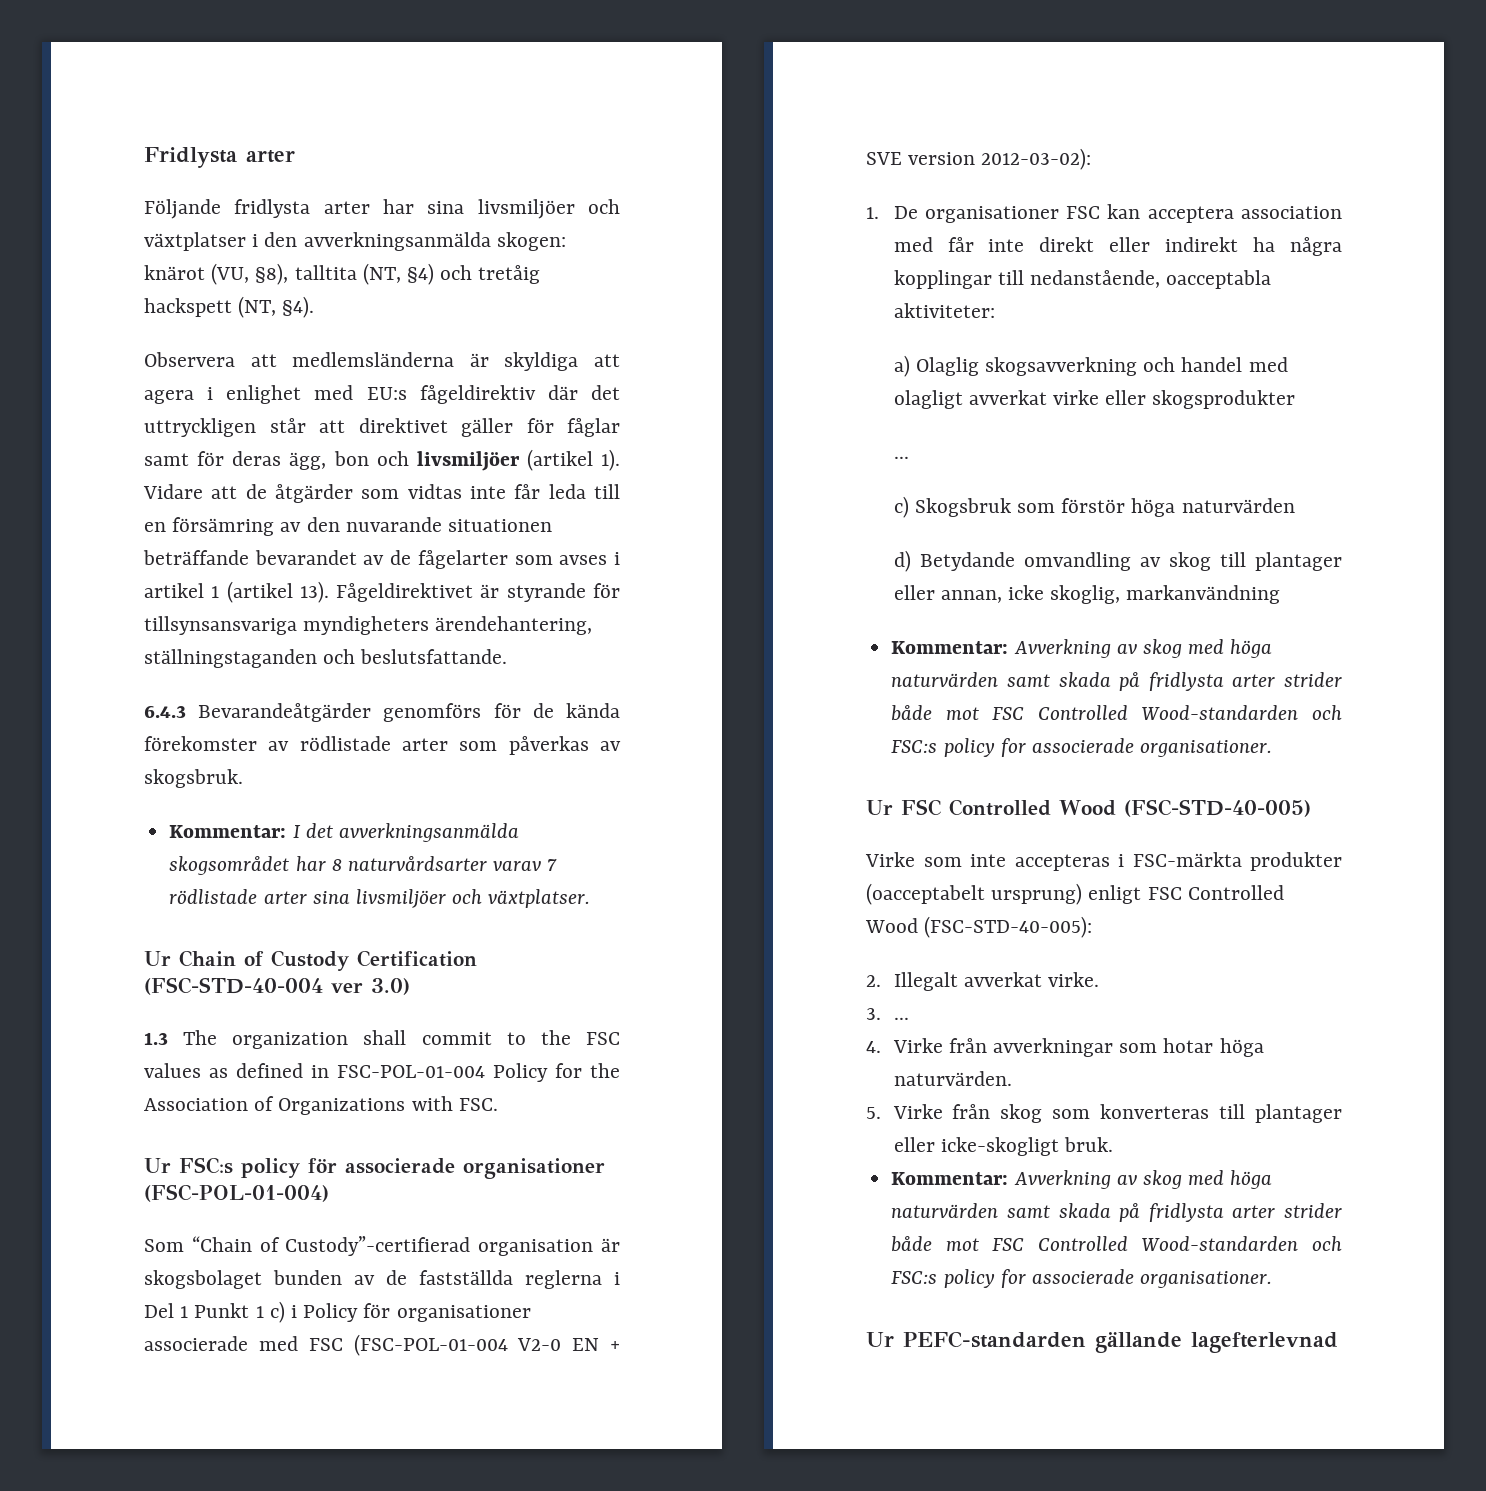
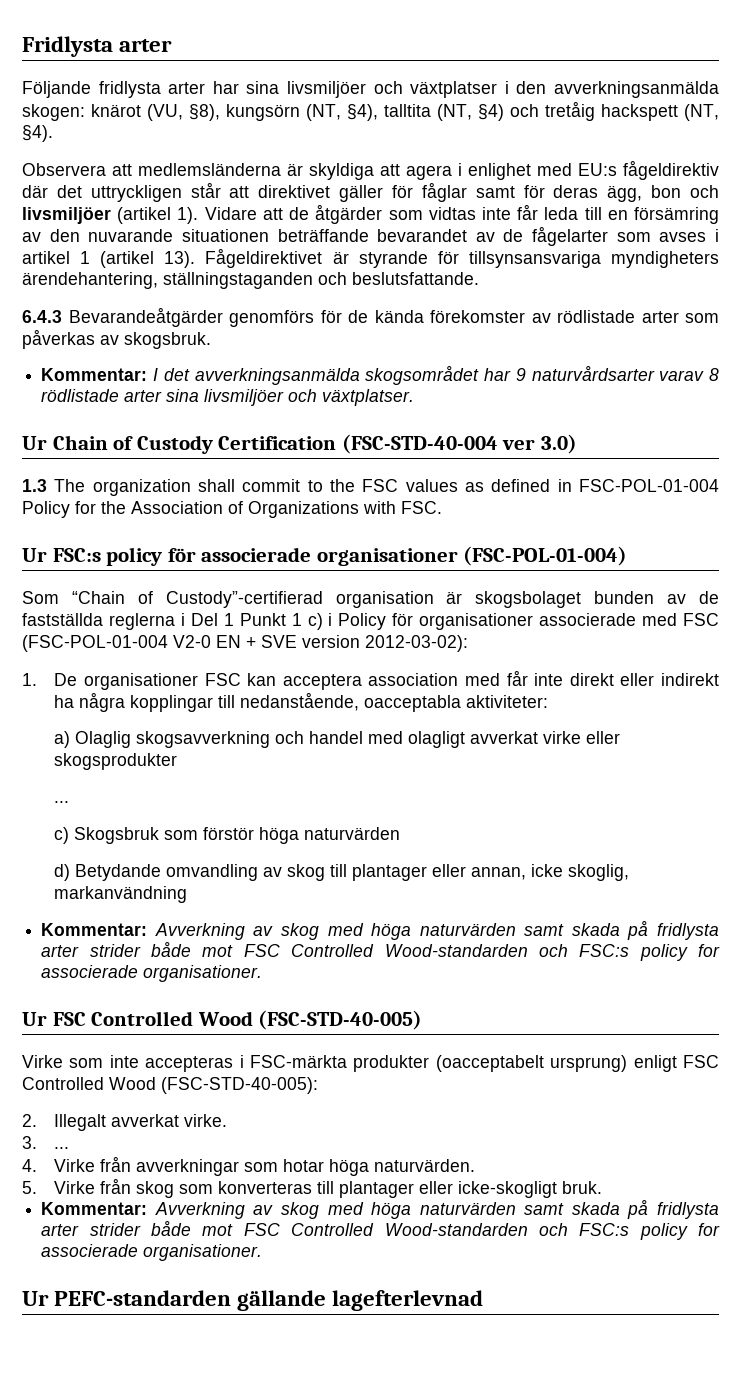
- Följande fridlysta arter har sina livsmiljöer och växtplatser i den avverkningsanmälda skogen: knärot (VU, §8), talltita (NT, §4) och tretåig hackspett (NT, §4).
+ Följande fridlysta arter har sina livsmiljöer och växtplatser i den avverkningsanmälda skogen: knärot (VU, §8), kungsörn (NT, §4), talltita (NT, §4) och tretåig hackspett (NT, §4).
- Kommentar: I det avverkningsanmälda skogsområdet har 8 naturvårdsarter varav 7 rödlistade arter sina livsmiljöer och växtplatser.
+ Kommentar: I det avverkningsanmälda skogsområdet har 9 naturvårdsarter varav 8 rödlistade arter sina livsmiljöer och växtplatser.

